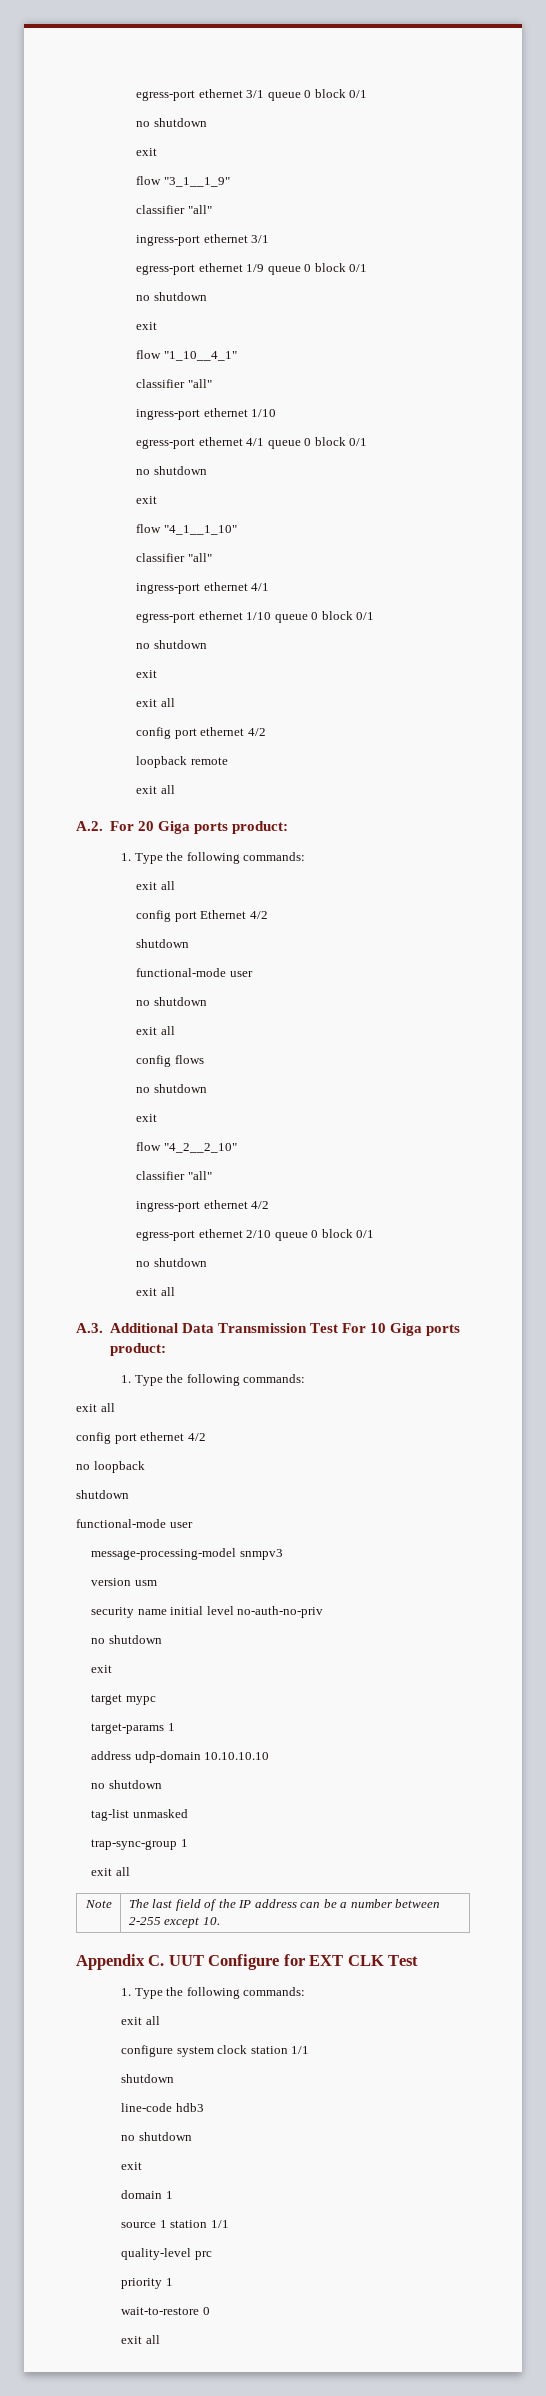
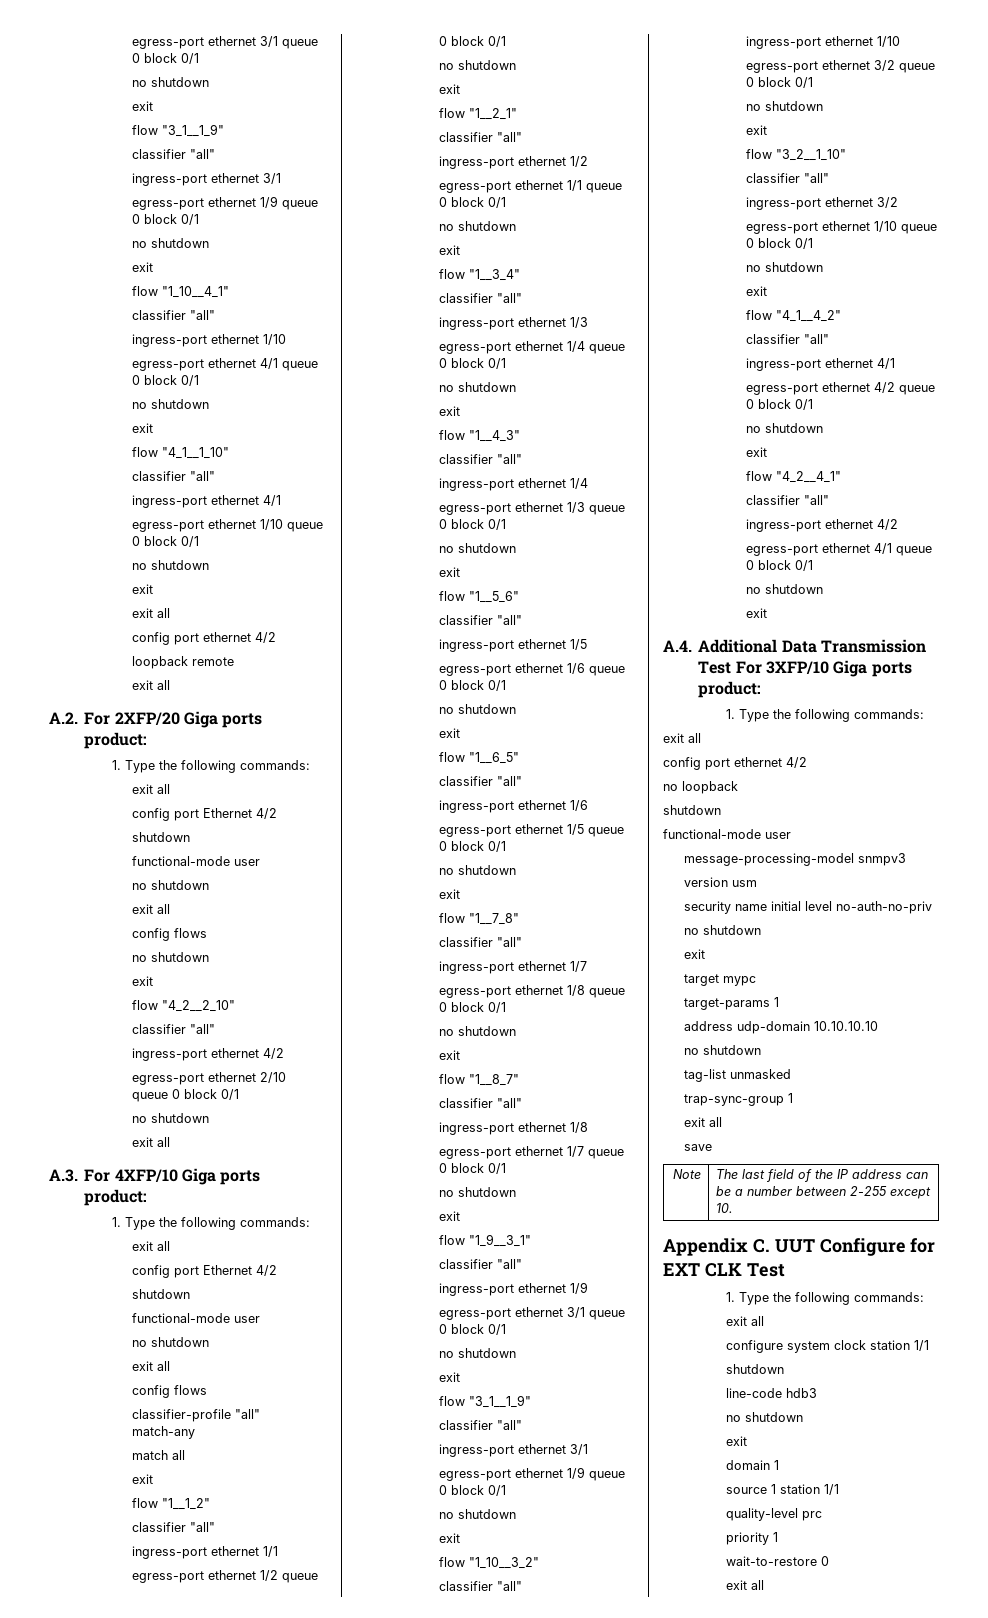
- A.2. For 20 Giga ports product:
+ A.2. For 2XFP/20 Giga ports product:
- A.3. Additional Data Transmission Test For 10 Giga ports product:
+ A.3. For 4XFP/10 Giga ports product:
+ 1. Type the following commands:
+ exit all
+ config port Ethernet 4/2
+ shutdown
+ functional-mode user
+ no shutdown
+ exit all
+ config flows
+ classifier-profile "all" match-any
+ match all
+ exit
+ flow "1__1_2"
+ classifier "all"
+ ingress-port ethernet 1/1
+ egress-port ethernet 1/2 queue 0 block 0/1
+ no shutdown
+ exit
+ flow "1__2_1"
+ classifier "all"
+ ingress-port ethernet 1/2
+ egress-port ethernet 1/1 queue 0 block 0/1
+ no shutdown
+ exit
+ flow "1__3_4"
+ classifier "all"
+ ingress-port ethernet 1/3
+ egress-port ethernet 1/4 queue 0 block 0/1
+ no shutdown
+ exit
+ flow "1__4_3"
+ classifier "all"
+ ingress-port ethernet 1/4
+ egress-port ethernet 1/3 queue 0 block 0/1
+ no shutdown
+ exit
+ flow "1__5_6"
+ classifier "all"
+ ingress-port ethernet 1/5
+ egress-port ethernet 1/6 queue 0 block 0/1
+ no shutdown
+ exit
+ flow "1__6_5"
+ classifier "all"
+ ingress-port ethernet 1/6
+ egress-port ethernet 1/5 queue 0 block 0/1
+ no shutdown
+ exit
+ flow "1__7_8"
+ classifier "all"
+ ingress-port ethernet 1/7
+ egress-port ethernet 1/8 queue 0 block 0/1
+ no shutdown
+ exit
+ flow "1__8_7"
+ classifier "all"
+ ingress-port ethernet 1/8
+ egress-port ethernet 1/7 queue 0 block 0/1
+ no shutdown
+ exit
+ flow "1_9__3_1"
+ classifier "all"
+ ingress-port ethernet 1/9
+ egress-port ethernet 3/1 queue 0 block 0/1
+ no shutdown
+ exit
+ flow "3_1__1_9"
+ classifier "all"
+ ingress-port ethernet 3/1
+ egress-port ethernet 1/9 queue 0 block 0/1
+ no shutdown
+ exit
+ flow "1_10__3_2"
+ classifier "all"
+ ingress-port ethernet 1/10
+ egress-port ethernet 3/2 queue 0 block 0/1
+ no shutdown
+ exit
+ flow "3_2__1_10"
+ classifier "all"
+ ingress-port ethernet 3/2
+ egress-port ethernet 1/10 queue 0 block 0/1
+ no shutdown
+ exit
+ flow "4_1__4_2"
+ classifier "all"
+ ingress-port ethernet 4/1
+ egress-port ethernet 4/2 queue 0 block 0/1
+ no shutdown
+ exit
+ flow "4_2__4_1"
+ classifier "all"
+ ingress-port ethernet 4/2
+ egress-port ethernet 4/1 queue 0 block 0/1
+ no shutdown
+ exit
+ A.4. Additional Data Transmission Test For 3XFP/10 Giga ports product:
+ save

